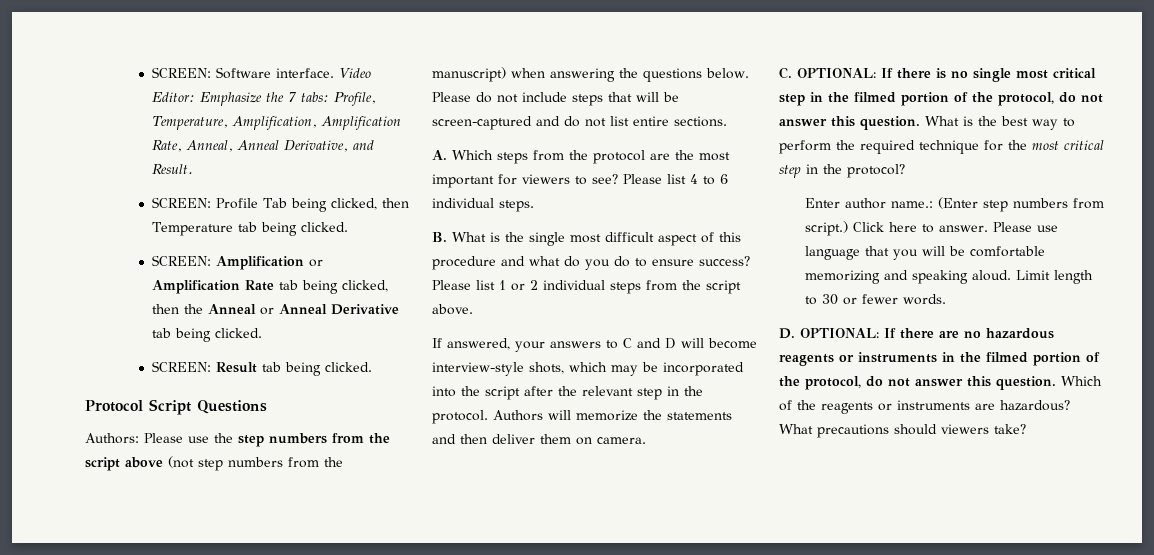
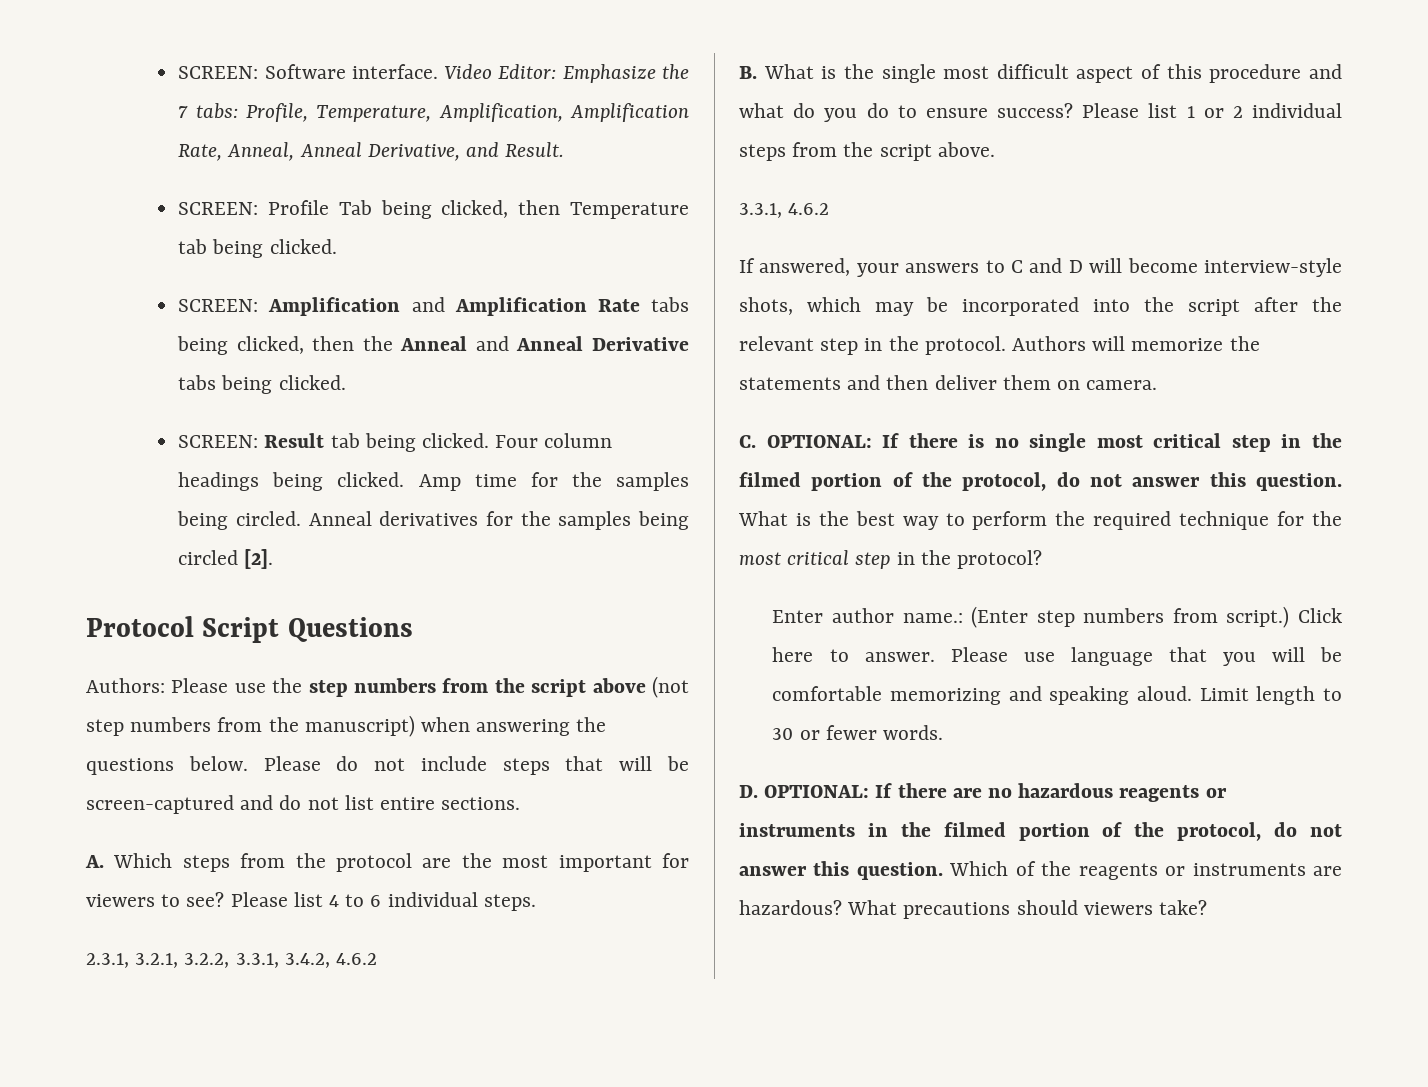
- SCREEN: Amplification or Amplification Rate tab being clicked, then the Anneal or Anneal Derivative tab being clicked.
+ SCREEN: Amplification and Amplification Rate tabs being clicked, then the Anneal and Anneal Derivative tabs being clicked.
+ Four column headings being clicked. Amp time for the samples being circled. Anneal derivatives for the samples being circled [2].
+ 2.3.1, 3.2.1, 3.2.2, 3.3.1, 3.4.2, 4.6.2
+ 3.3.1, 4.6.2

